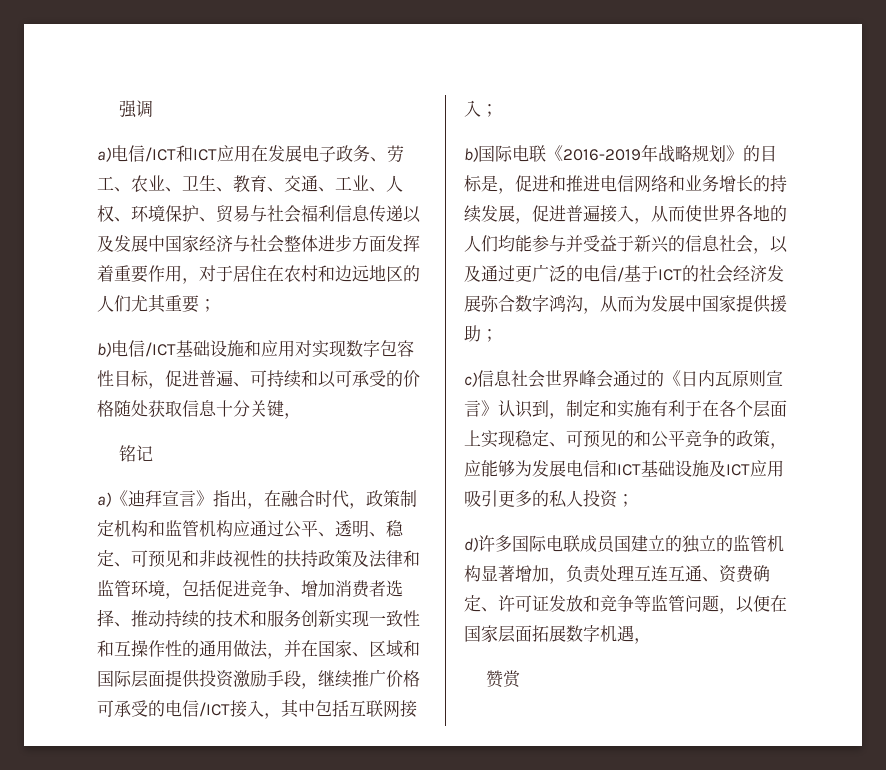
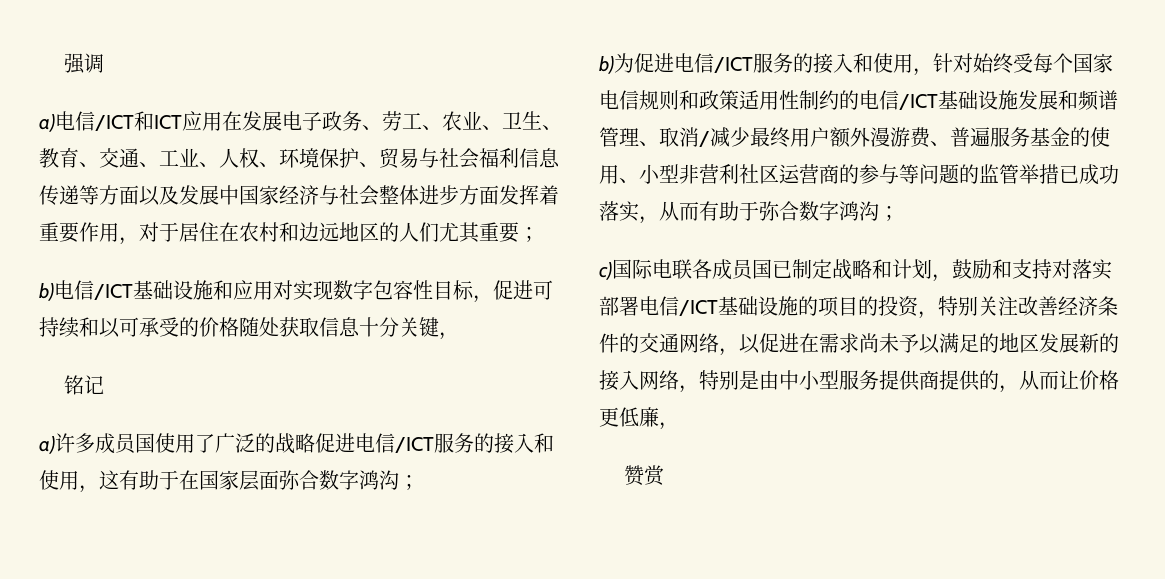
- a)电信/ICT和ICT应用在发展电子政务、劳工、农业、卫生、教育、交通、工业、人权、环境保护、贸易与社会福利信息传递以及发展中国家经济与社会整体进步方面发挥着重要作用，对于居住在农村和边远地区的人们尤其重要；
+ a)电信/ICT和ICT应用在发展电子政务、劳工、农业、卫生、教育、交通、工业、人权、环境保护、贸易与社会福利信息传递等方面以及发展中国家经济与社会整体进步方面发挥着重要作用，对于居住在农村和边远地区的人们尤其重要；
- b)电信/ICT基础设施和应用对实现数字包容性目标，促进普遍、可持续和以可承受的价格随处获取信息十分关键，
+ b)电信/ICT基础设施和应用对实现数字包容性目标，促进可持续和以可承受的价格随处获取信息十分关键，
- a)《迪拜宣言》指出，在融合时代，政策制定机构和监管机构应通过公平、透明、稳定、可预见和非歧视性的扶持政策及法律和监管环境，包括促进竞争、增加消费者选择、推动持续的技术和服务创新实现一致性和互操作性的通用做法，并在国家、区域和国际层面提供投资激励手段，继续推广价格可承受的电信/ICT接入，其中包括互联网接入；
- b)国际电联《2016-2019年战略规划》的目标是，促进和推进电信网络和业务增长的持续发展，促进普遍接入，从而使世界各地的人们均能参与并受益于新兴的信息社会，以及通过更广泛的电信/基于ICT的社会经济发展弥合数字鸿沟，从而为发展中国家提供援助；
- c)信息社会世界峰会通过的《日内瓦原则宣言》认识到，制定和实施有利于在各个层面上实现稳定、可预见的和公平竞争的政策，应能够为发展电信和ICT基础设施及ICT应用吸引更多的私人投资；
- d)许多国际电联成员国建立的独立的监管机构显著增加，负责处理互连互通、资费确定、许可证发放和竞争等监管问题，以便在国家层面拓展数字机遇，
+ a)许多成员国使用了广泛的战略促进电信/ICT服务的接入和使用，这有助于在国家层面弥合数字鸿沟；
+ b)为促进电信/ICT服务的接入和使用，针对始终受每个国家电信规则和政策适用性制约的电信/ICT基础设施发展和频谱管理、取消/减少最终用户额外漫游费、普遍服务基金的使用、小型非营利社区运营商的参与等问题的监管举措已成功落实，从而有助于弥合数字鸿沟；
+ c)国际电联各成员国已制定战略和计划，鼓励和支持对落实部署电信/ICT基础设施的项目的投资，特别关注改善经济条件的交通网络，以促进在需求尚未予以满足的地区发展新的接入网络，特别是由中小型服务提供商提供的，从而让价格更低廉，

